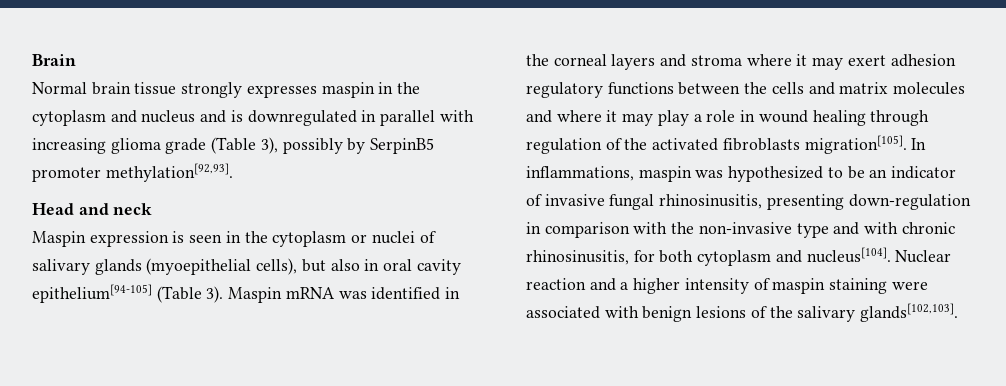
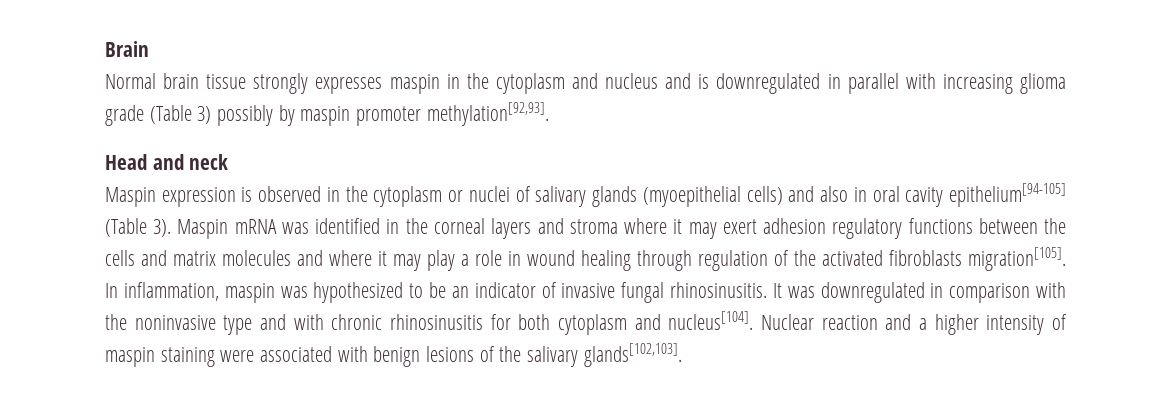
- Normal brain tissue strongly expresses maspin in the cytoplasm and nucleus and is downregulated in parallel with increasing glioma grade (Table 3), possibly by SerpinB5 promoter methylation[92,93].
+ Normal brain tissue strongly expresses maspin in the cytoplasm and nucleus and is downregulated in parallel with increasing glioma grade (Table 3) possibly by maspin promoter methylation[92,93].
- Maspin expression is seen in the cytoplasm or nuclei of salivary glands (myoepithelial cells), but also in oral cavity epithelium[94-105] (Table 3).
+ Maspin expression is observed in the cytoplasm or nuclei of salivary glands (myoepithelial cells) and also in oral cavity epithelium[94-105] (Table 3).
- In inflammations, maspin was hypothesized to be an indicator of invasive fungal rhinosinusitis, presenting down-regulation in comparison with the non-invasive type and with chronic rhinosinusitis, for both cytoplasm and nucleus[104].
+ In inflammation, maspin was hypothesized to be an indicator of invasive fungal rhinosinusitis. It was downregulated in comparison with the noninvasive type and with chronic rhinosinusitis for both cytoplasm and nucleus[104].

